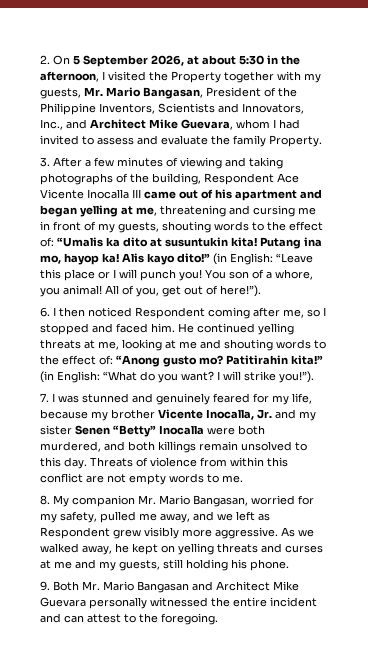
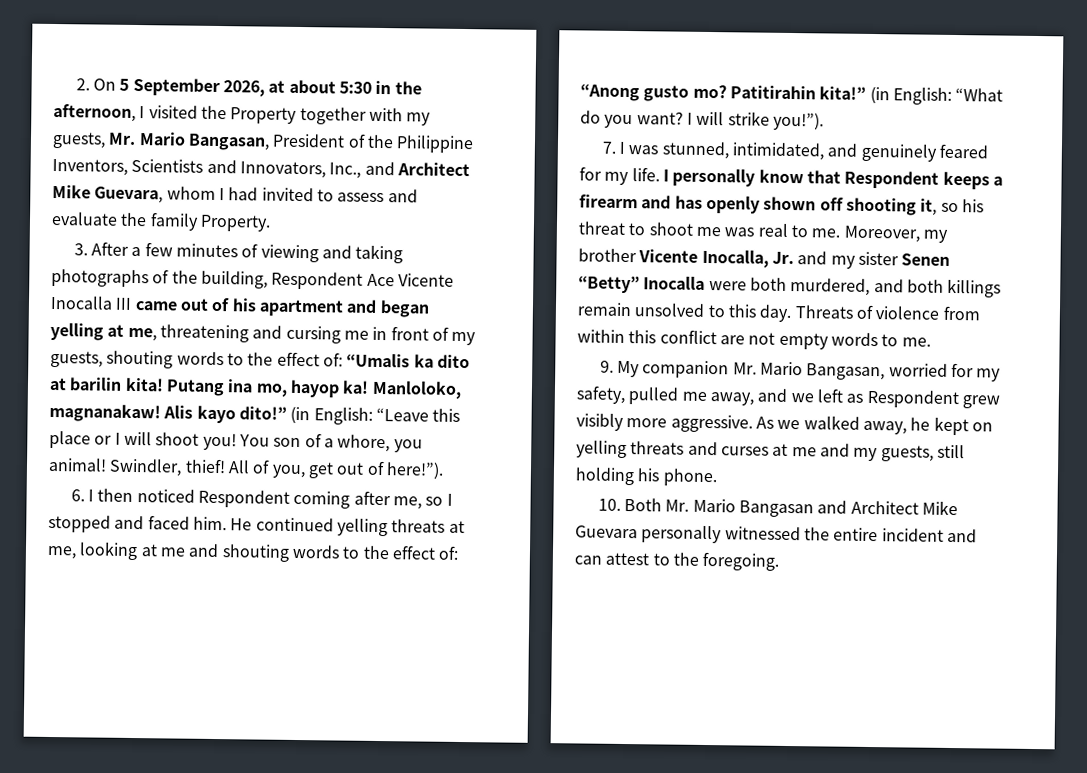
- 3. After a few minutes of viewing and taking photographs of the building, Respondent Ace Vicente Inocalla III came out of his apartment and began yelling at me, threatening and cursing me in front of my guests, shouting words to the effect of: “Umalis ka dito at susuntukin kita!
+ 3. After a few minutes of viewing and taking photographs of the building, Respondent Ace Vicente Inocalla III came out of his apartment and began yelling at me, threatening and cursing me in front of my guests, shouting words to the effect of: “Umalis ka dito at barilin kita!
+ Manloloko, magnanakaw!
- (in English: “Leave this place or I will punch you!
+ (in English: “Leave this place or I will shoot you!
+ Swindler, thief!
- 7. I was stunned and genuinely feared for my life, because my brother Vicente Inocalla, Jr. and my sister Senen “Betty” Inocalla were both murdered, and both killings remain unsolved to this day.
+ 7. I was stunned, intimidated, and genuinely feared for my life. I personally know that Respondent keeps a firearm and has openly shown off shooting it, so his threat to shoot me was real to me. Moreover, my brother Vicente Inocalla, Jr. and my sister Senen “Betty” Inocalla were both murdered, and both killings remain unsolved to this day.
- 8. My companion Mr. Mario Bangasan, worried for my safety, pulled me away, and we left as Respondent grew visibly more aggressive.
+ 9. My companion Mr. Mario Bangasan, worried for my safety, pulled me away, and we left as Respondent grew visibly more aggressive.
- 9. Both Mr. Mario Bangasan and Architect Mike Guevara personally witnessed the entire incident and can attest to the foregoing.
+ 10. Both Mr. Mario Bangasan and Architect Mike Guevara personally witnessed the entire incident and can attest to the foregoing.

